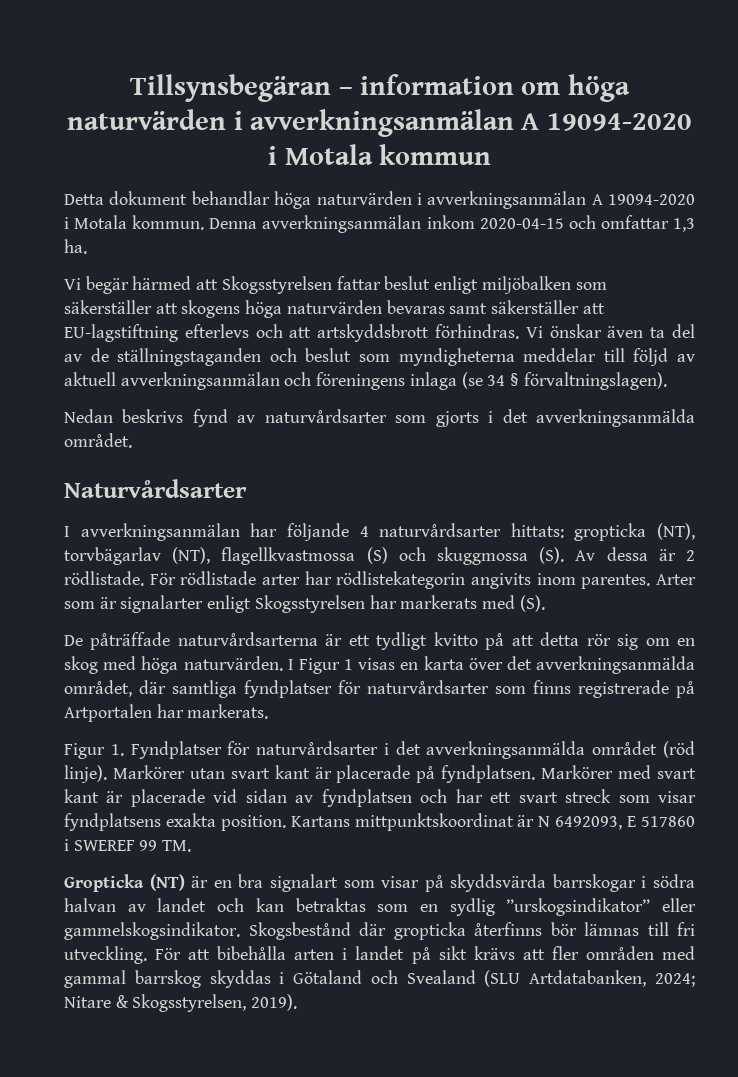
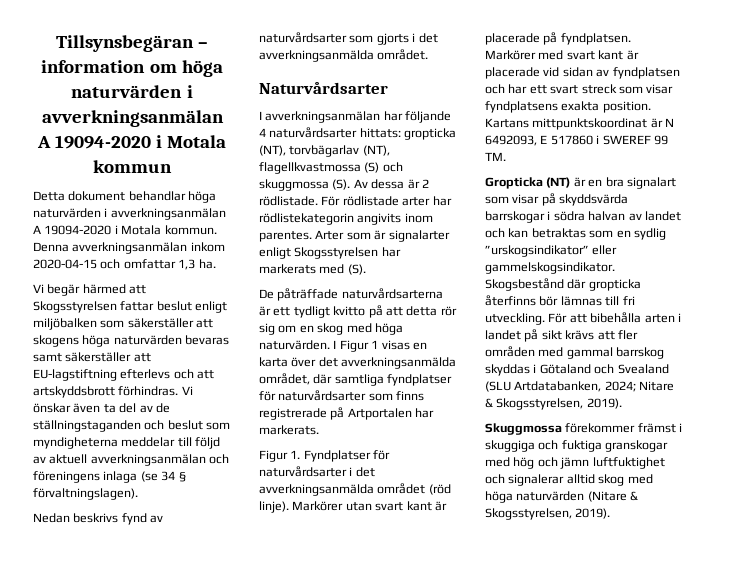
+ Skuggmossa förekommer främst i skuggiga och fuktiga granskogar med hög och jämn luftfuktighet och signalerar alltid skog med höga naturvärden (Nitare & Skogsstyrelsen, 2019).

